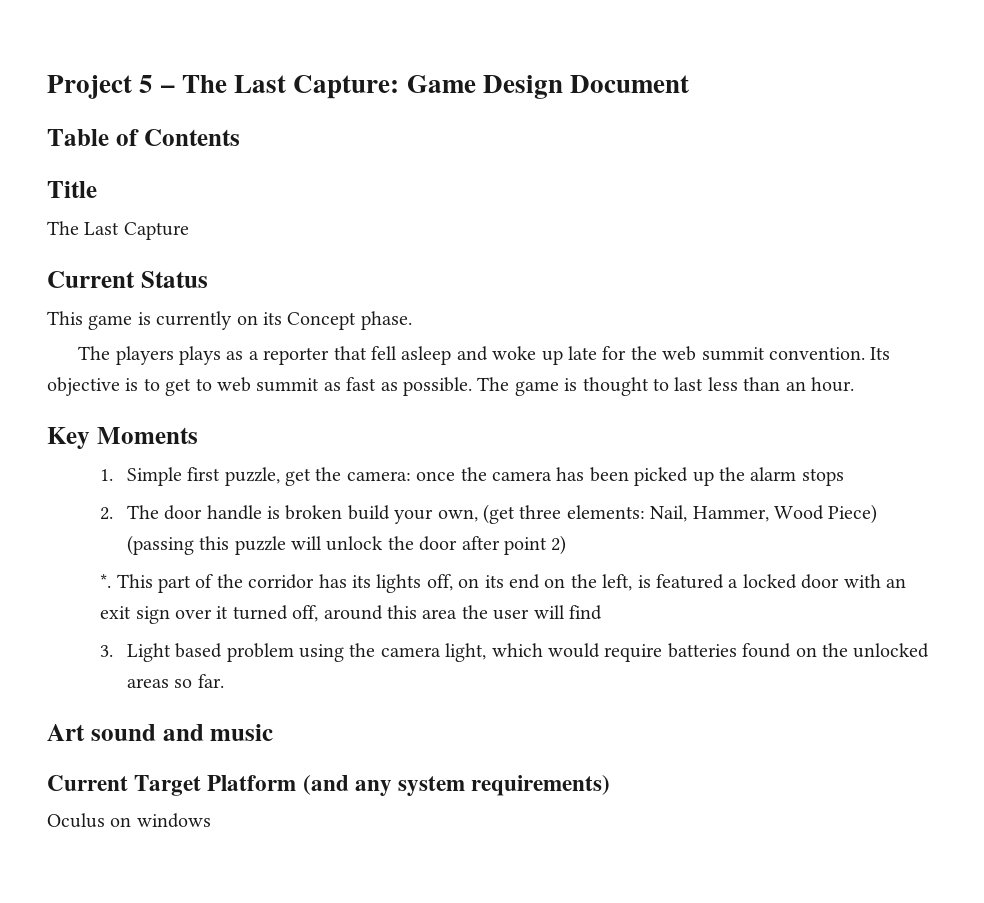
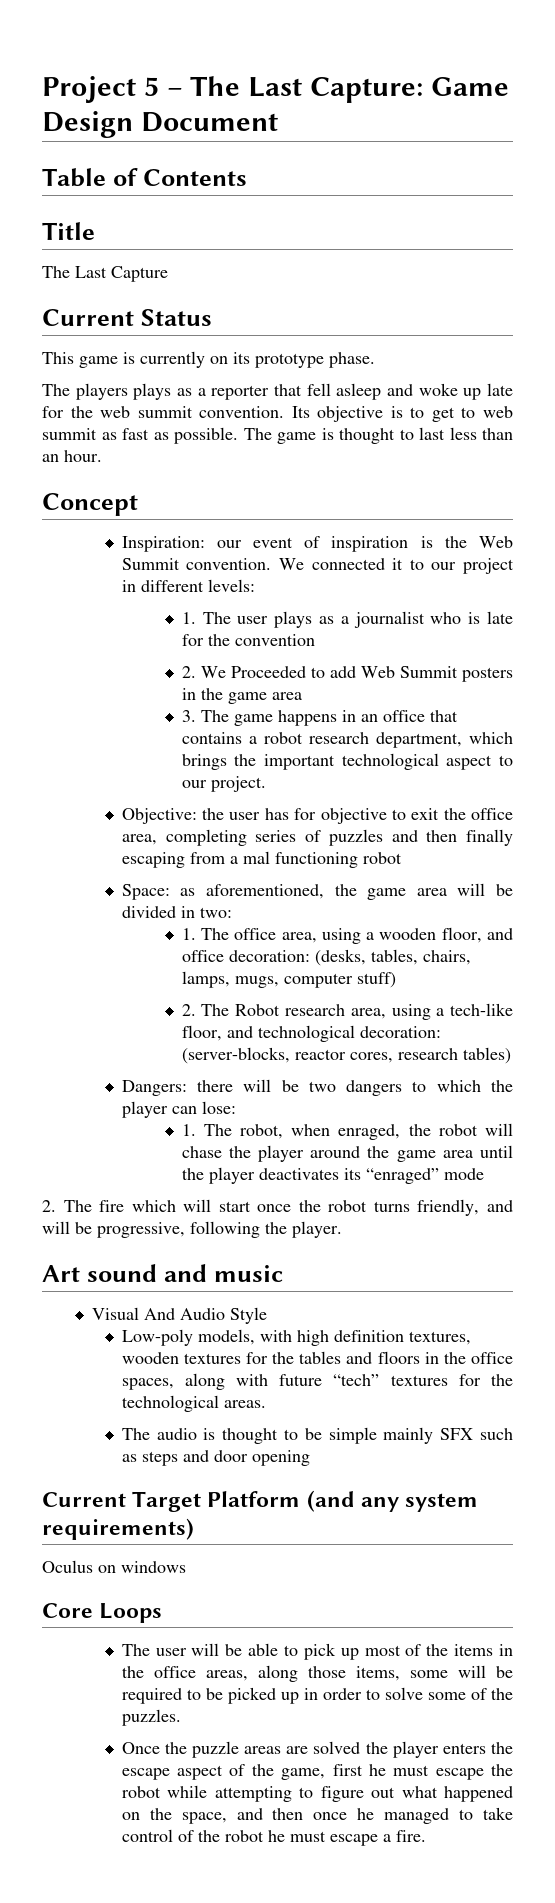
- This game is currently on its Concept phase.
+ This game is currently on its prototype phase.
- Key Moments
- 1. Simple first puzzle, get the camera: once the camera has been picked up the alarm stops
- 2. The door handle is broken build your own, (get three elements: Nail, Hammer, Wood Piece) (passing this puzzle will unlock the door after point 2)
- *. This part of the corridor has its lights off, on its end on the left, is featured a locked door with an exit sign over it turned off, around this area the user will find
- 3. Light based problem using the camera light, which would require batteries found on the unlocked areas so far.
+ Concept
+ Inspiration: our event of inspiration is the Web Summit convention. We connected it to our project in different levels:
+ 1. The user plays as a journalist who is late for the convention
+ 2. We Proceeded to add Web Summit posters in the game area
+ 3. The game happens in an office that contains a robot research department, which brings the important technological aspect to our project.
+ Objective: the user has for objective to exit the office area, completing series of puzzles and then finally escaping from a mal functioning robot
+ Space: as aforementioned, the game area will be divided in two:
+ 1. The office area, using a wooden floor, and office decoration: (desks, tables, chairs, lamps, mugs, computer stuff)
+ 2. The Robot research area, using a tech-like floor, and technological decoration: (server-blocks, reactor cores, research tables)
+ Dangers: there will be two dangers to which the player can lose:
+ 1. The robot, when enraged, the robot will chase the player around the game area until the player deactivates its “enraged” mode
+ 2. The fire which will start once the robot turns friendly, and will be progressive, following the player.
  Art sound and music
+ Visual And Audio Style
+ Low-poly models, with high definition textures, wooden textures for the tables and floors in the office spaces, along with future “tech” textures for the technological areas.
+ The audio is thought to be simple mainly SFX such as steps and door opening
+ Core Loops
+ The user will be able to pick up most of the items in the office areas, along those items, some will be required to be picked up in order to solve some of the puzzles.
+ Once the puzzle areas are solved the player enters the escape aspect of the game, first he must escape the robot while attempting to figure out what happened on the space, and then once he managed to take control of the robot he must escape a fire.

